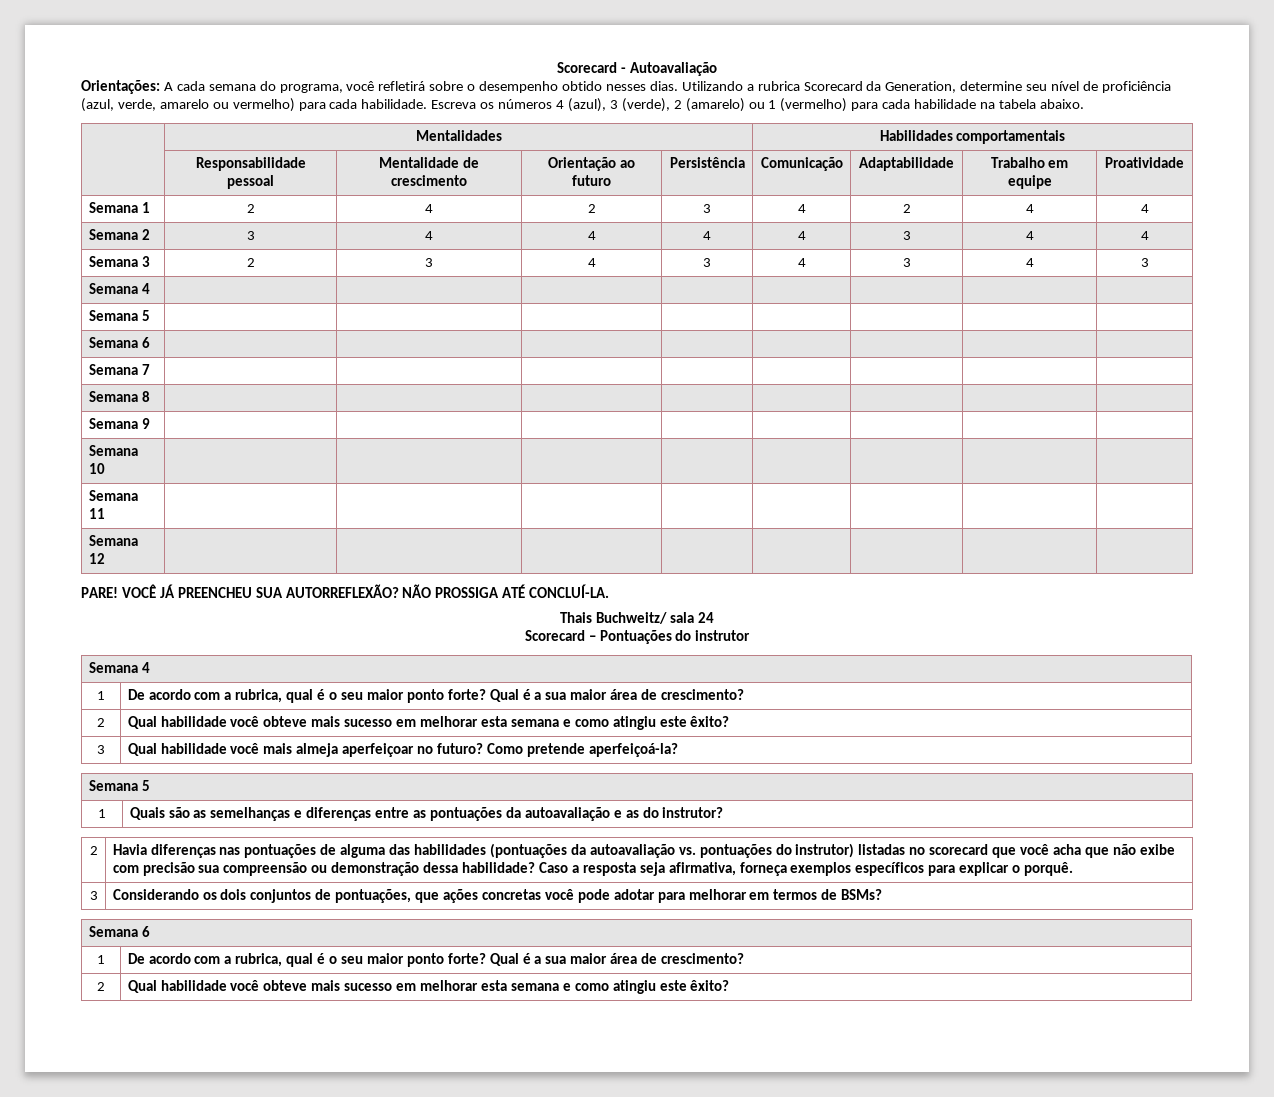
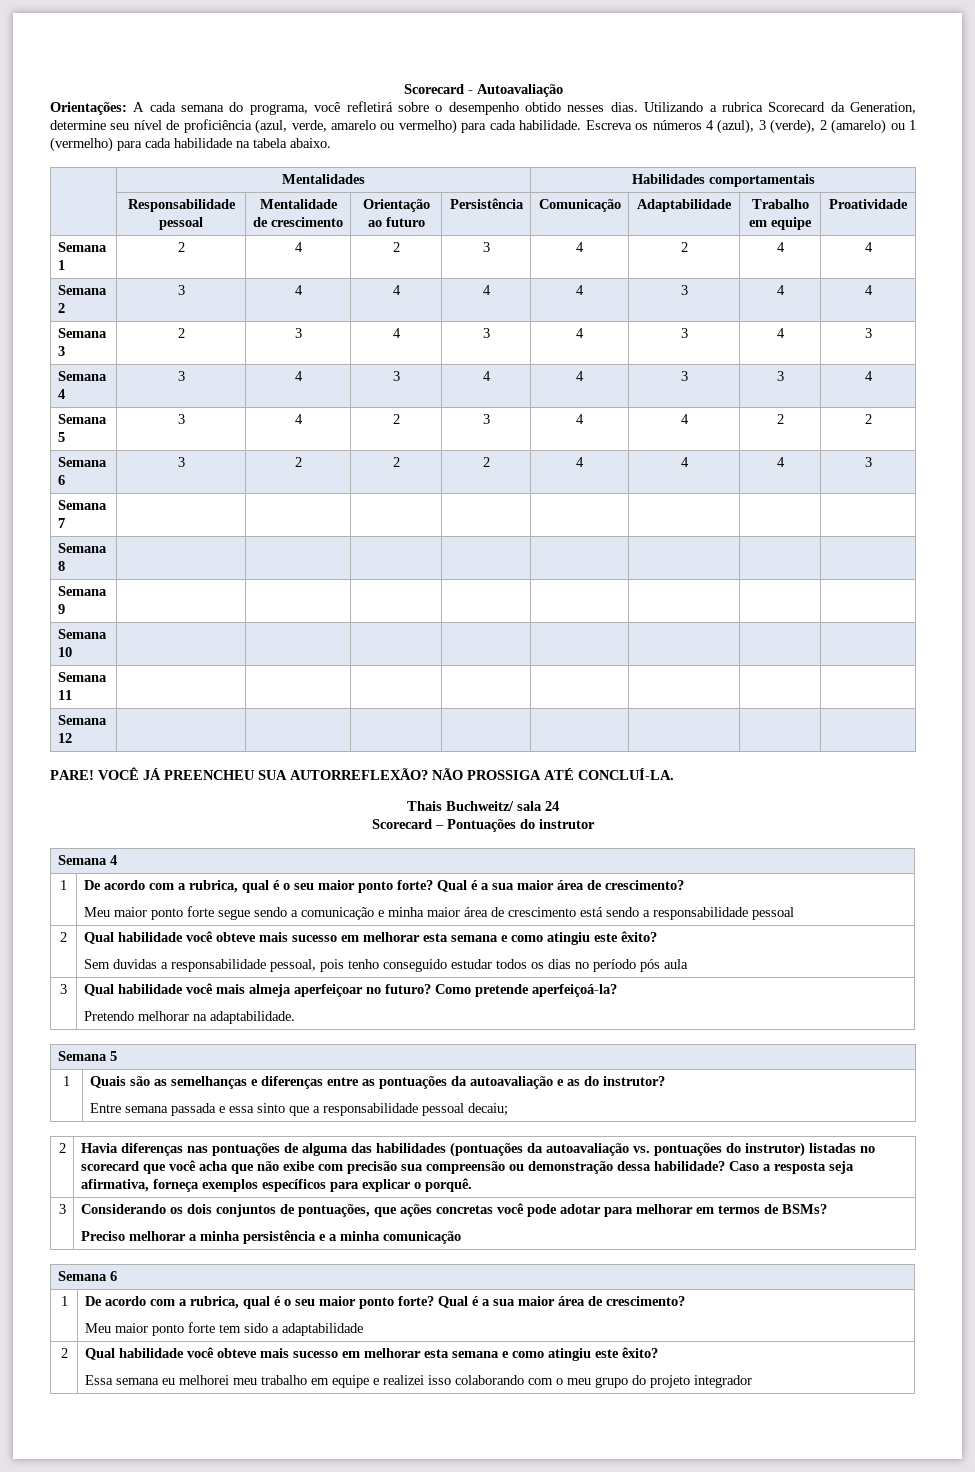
- Semana 4 | | | | | | | |
- Semana 5 | | | | | | | |
- Semana 6 | | | | | | | |
+ Semana 4 | 3 | 4 | 3 | 4 | 4 | 3 | 3 | 4
+ Semana 5 | 3 | 4 | 2 | 3 | 4 | 4 | 2 | 2
+ Semana 6 | 3 | 2 | 2 | 2 | 4 | 4 | 4 | 3
  Scorecard – Pontuações do instrutor
  Semana 4
  1 | De acordo com a rubrica, qual é o seu maior ponto forte? Qual é a sua maior área de crescimento?
+ Meu maior ponto forte segue sendo a comunicação e minha maior área de crescimento está sendo a responsabilidade pessoal
  2 | Qual habilidade você obteve mais sucesso em melhorar esta semana e como atingiu este êxito?
+ Sem duvidas a responsabilidade pessoal, pois tenho conseguido estudar todos os dias no período pós aula
  3 | Qual habilidade você mais almeja aperfeiçoar no futuro? Como pretende aperfeiçoá-la?
+ Pretendo melhorar na adaptabilidade.
  1 | Quais são as semelhanças e diferenças entre as pontuações da autoavaliação e as do instrutor?
+ Entre semana passada e essa sinto que a responsabilidade pessoal decaiu;
  3 | Considerando os dois conjuntos de pontuações, que ações concretas você pode adotar para melhorar em termos de BSMs?
+ Preciso melhorar a minha persistência e a minha comunicação
  Semana 6
  1 | De acordo com a rubrica, qual é o seu maior ponto forte? Qual é a sua maior área de crescimento?
+ Meu maior ponto forte tem sido a adaptabilidade
  2 | Qual habilidade você obteve mais sucesso em melhorar esta semana e como atingiu este êxito?
+ Essa semana eu melhorei meu trabalho em equipe e realizei isso colaborando com o meu grupo do projeto integrador

